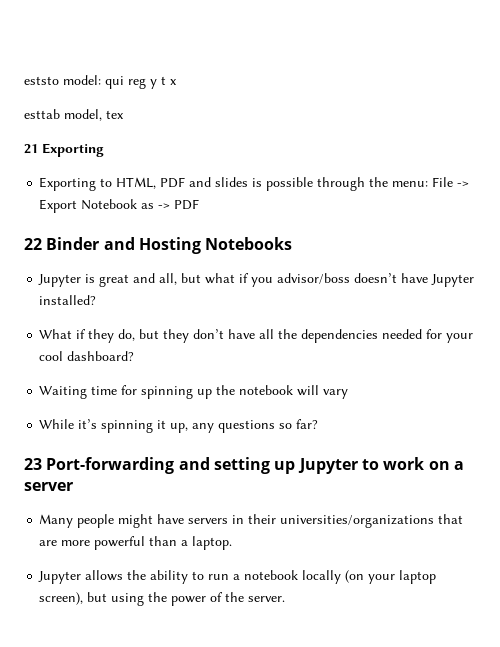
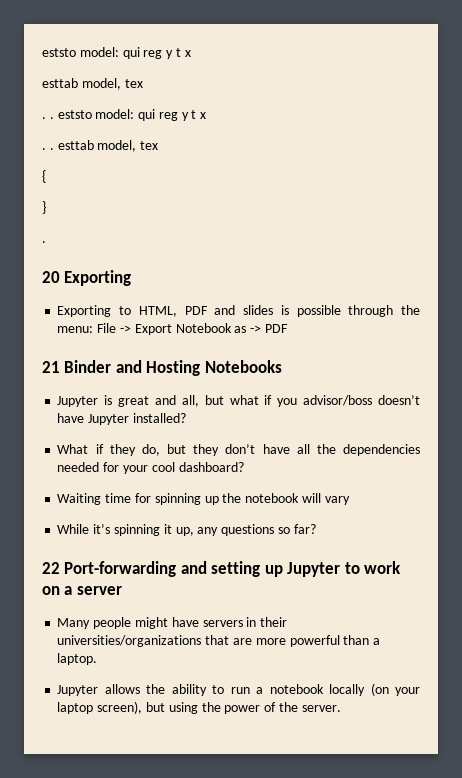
- 21 Exporting
+ . . eststo model: qui reg y t x
+ . . esttab model, tex
+ {
+ }
+ .
+ 20 Exporting
- 22 Binder and Hosting Notebooks
+ 21 Binder and Hosting Notebooks
- 23 Port-forwarding and setting up Jupyter to work on a server
+ 22 Port-forwarding and setting up Jupyter to work on a server

